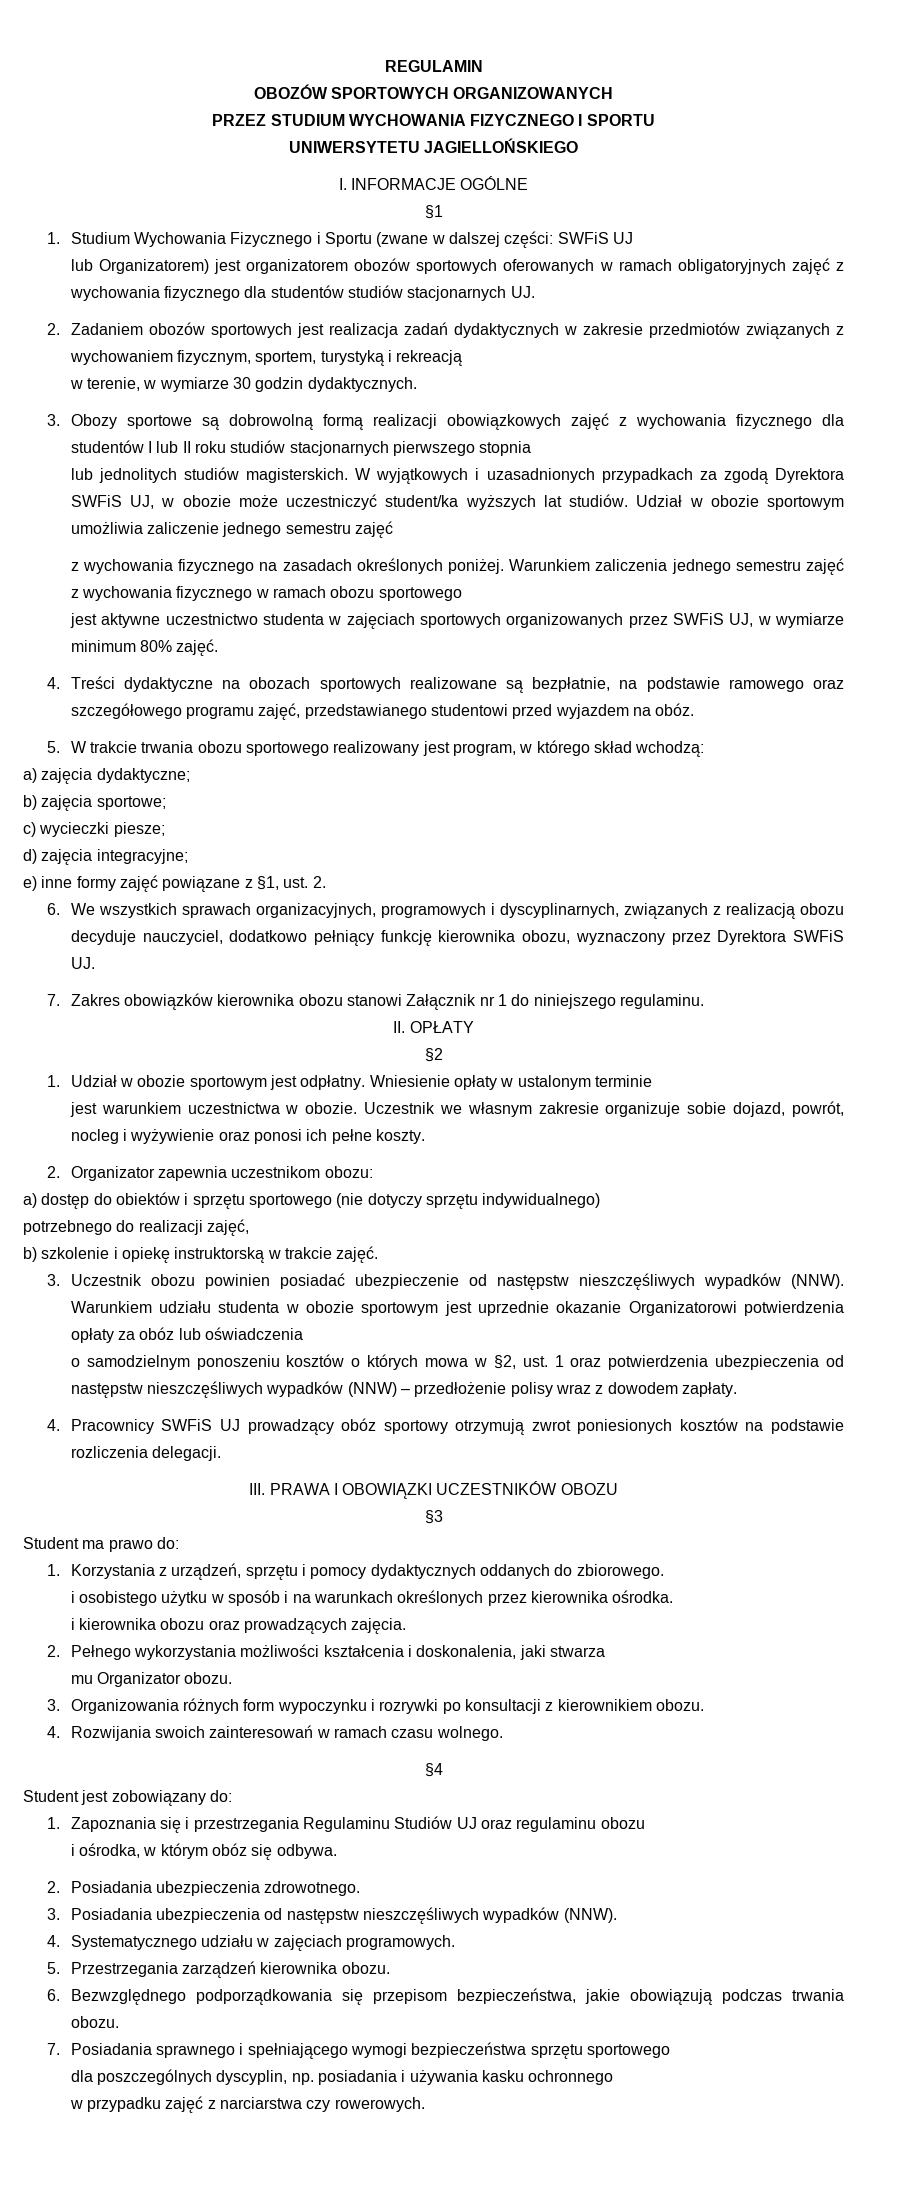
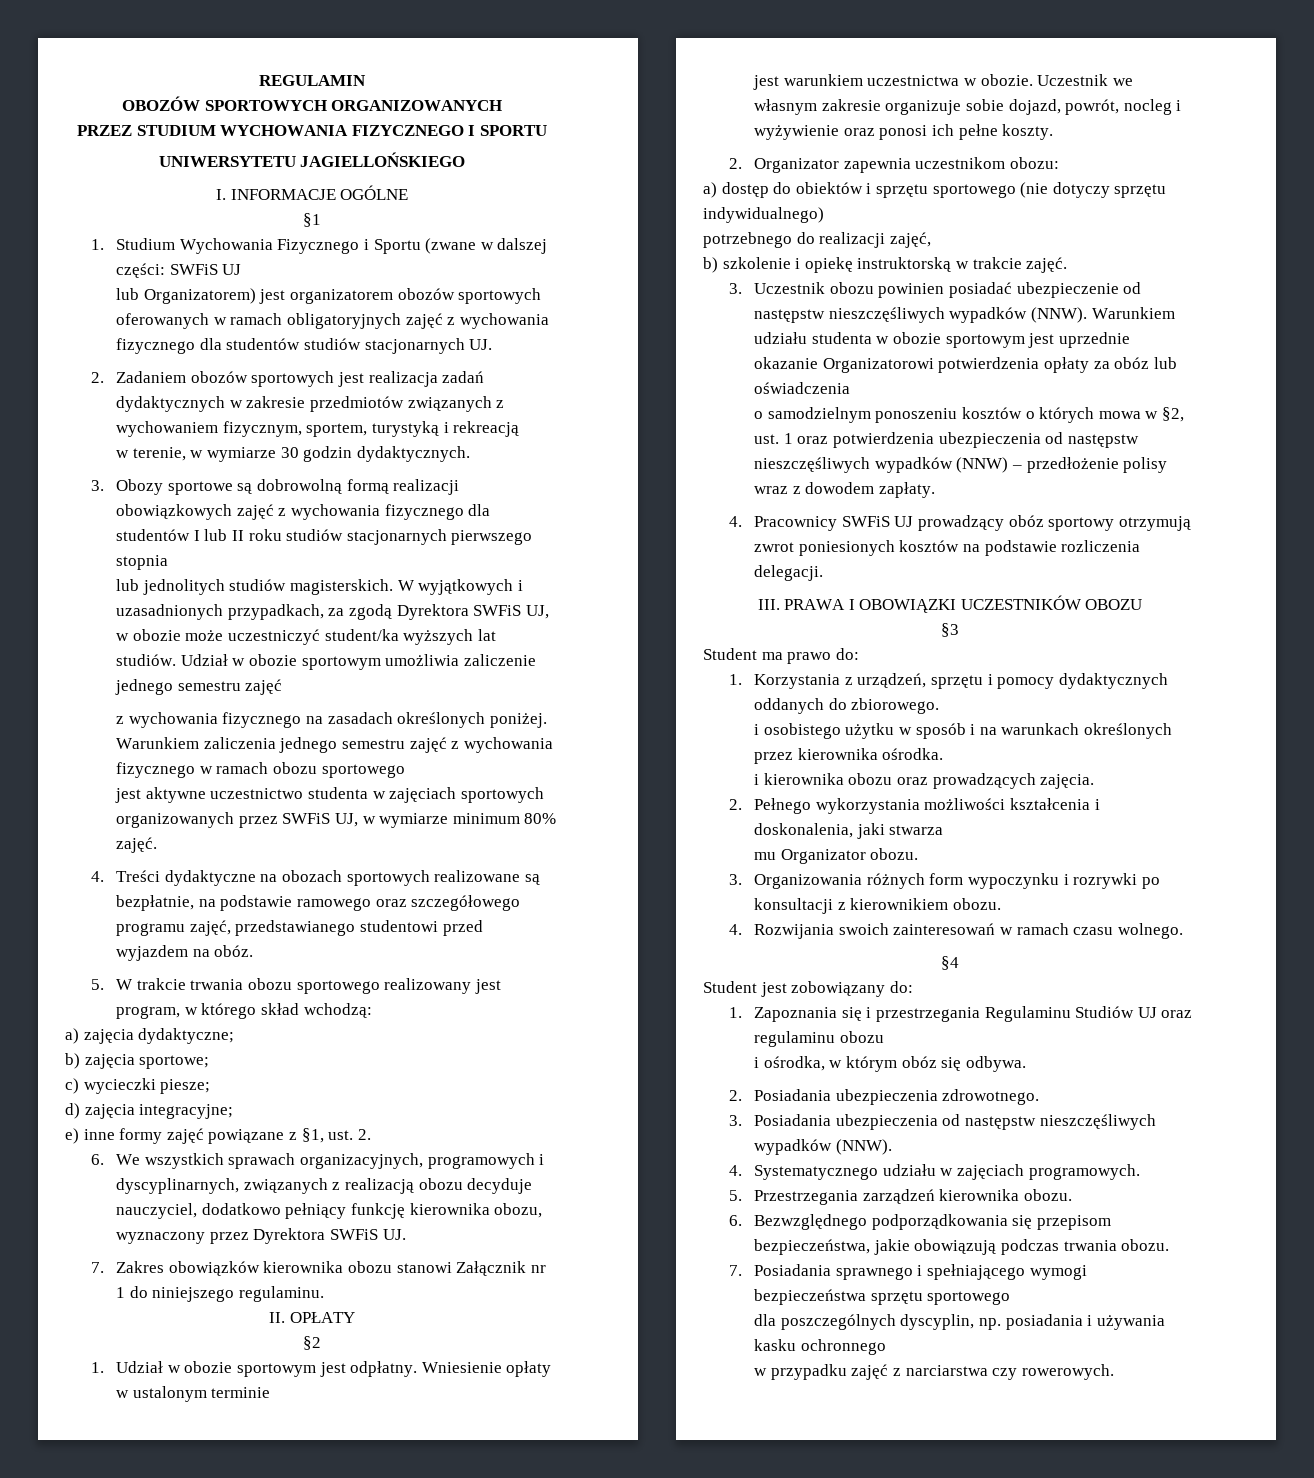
- W wyjątkowych i uzasadnionych przypadkach za zgodą Dyrektora SWFiS UJ, w obozie może uczestniczyć student/ka wyższych lat studiów.
+ W wyjątkowych i uzasadnionych przypadkach, za zgodą Dyrektora SWFiS UJ, w obozie może uczestniczyć student/ka wyższych lat studiów.

